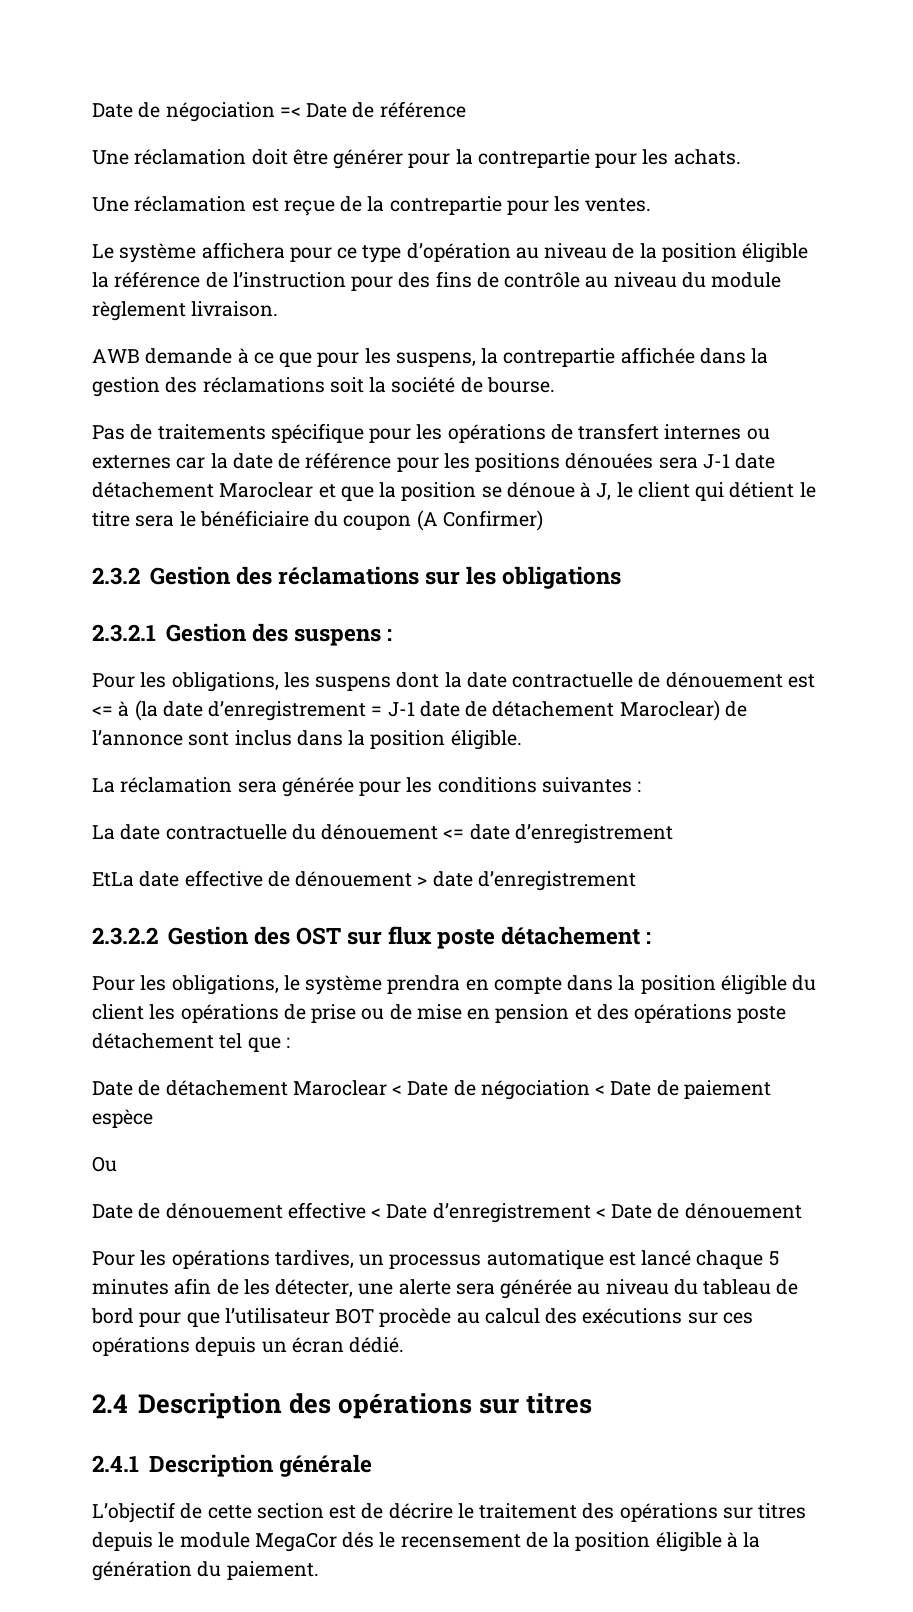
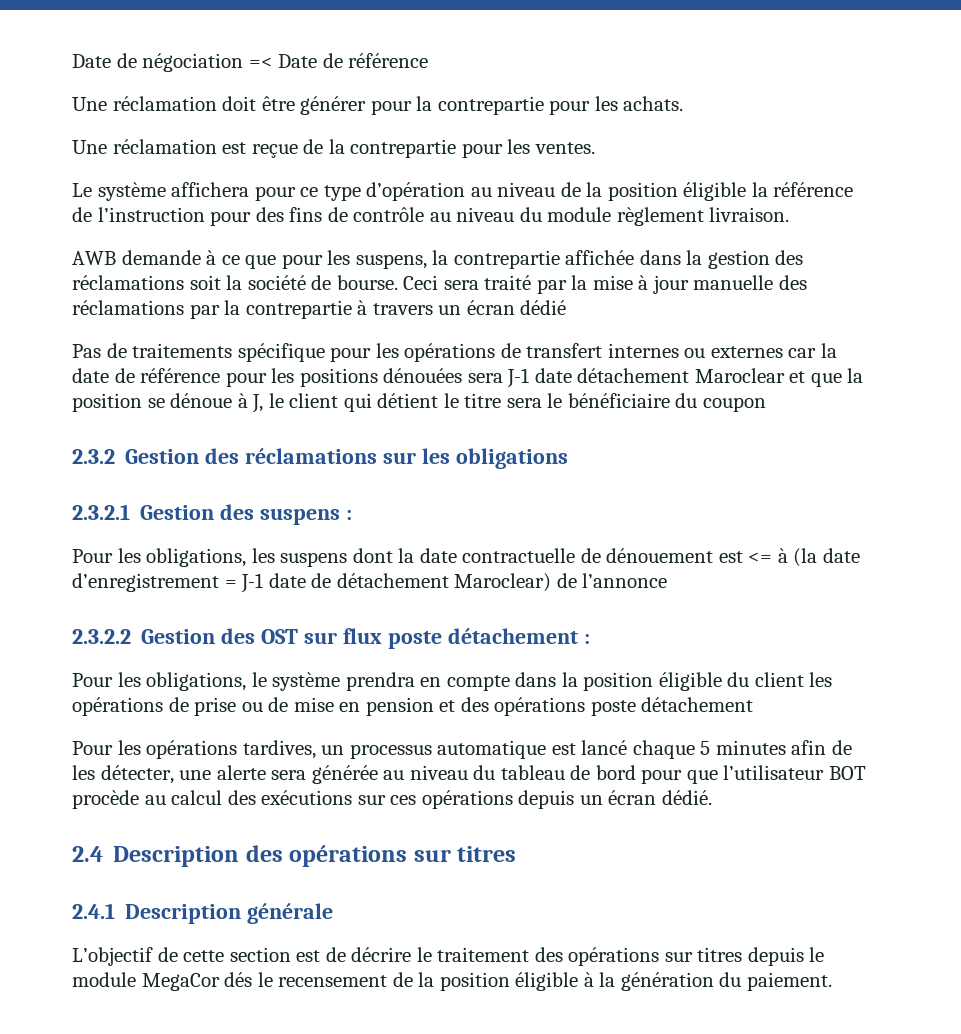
+ Ceci sera traité par la mise à jour manuelle des réclamations par la contrepartie à travers un écran dédié
- Pas de traitements spécifique pour les opérations de transfert internes ou externes car la date de référence pour les positions dénouées sera J-1 date détachement Maroclear et que la position se dénoue à J, le client qui détient le titre sera le bénéficiaire du coupon (A Confirmer)
+ Pas de traitements spécifique pour les opérations de transfert internes ou externes car la date de référence pour les positions dénouées sera J-1 date détachement Maroclear et que la position se dénoue à J, le client qui détient le titre sera le bénéficiaire du coupon
- Pour les obligations, les suspens dont la date contractuelle de dénouement est <= à (la date d’enregistrement = J-1 date de détachement Maroclear) de l’annonce sont inclus dans la position éligible.
- La réclamation sera générée pour les conditions suivantes :
- La date contractuelle du dénouement <= date d’enregistrement
- EtLa date effective de dénouement > date d’enregistrement
+ Pour les obligations, les suspens dont la date contractuelle de dénouement est <= à (la date d’enregistrement = J-1 date de détachement Maroclear) de l’annonce
- Pour les obligations, le système prendra en compte dans la position éligible du client les opérations de prise ou de mise en pension et des opérations poste détachement tel que :
- Date de détachement Maroclear < Date de négociation < Date de paiement espèce
- Ou
- Date de dénouement effective < Date d’enregistrement < Date de dénouement
+ Pour les obligations, le système prendra en compte dans la position éligible du client les opérations de prise ou de mise en pension et des opérations poste détachement

